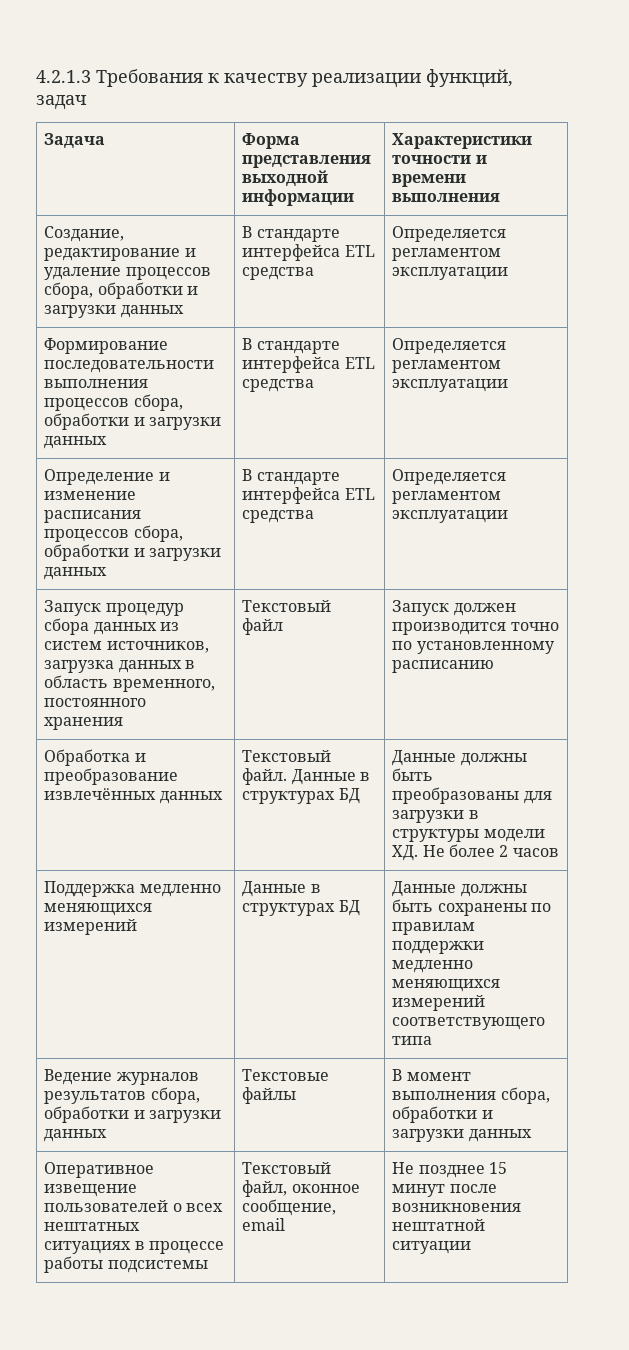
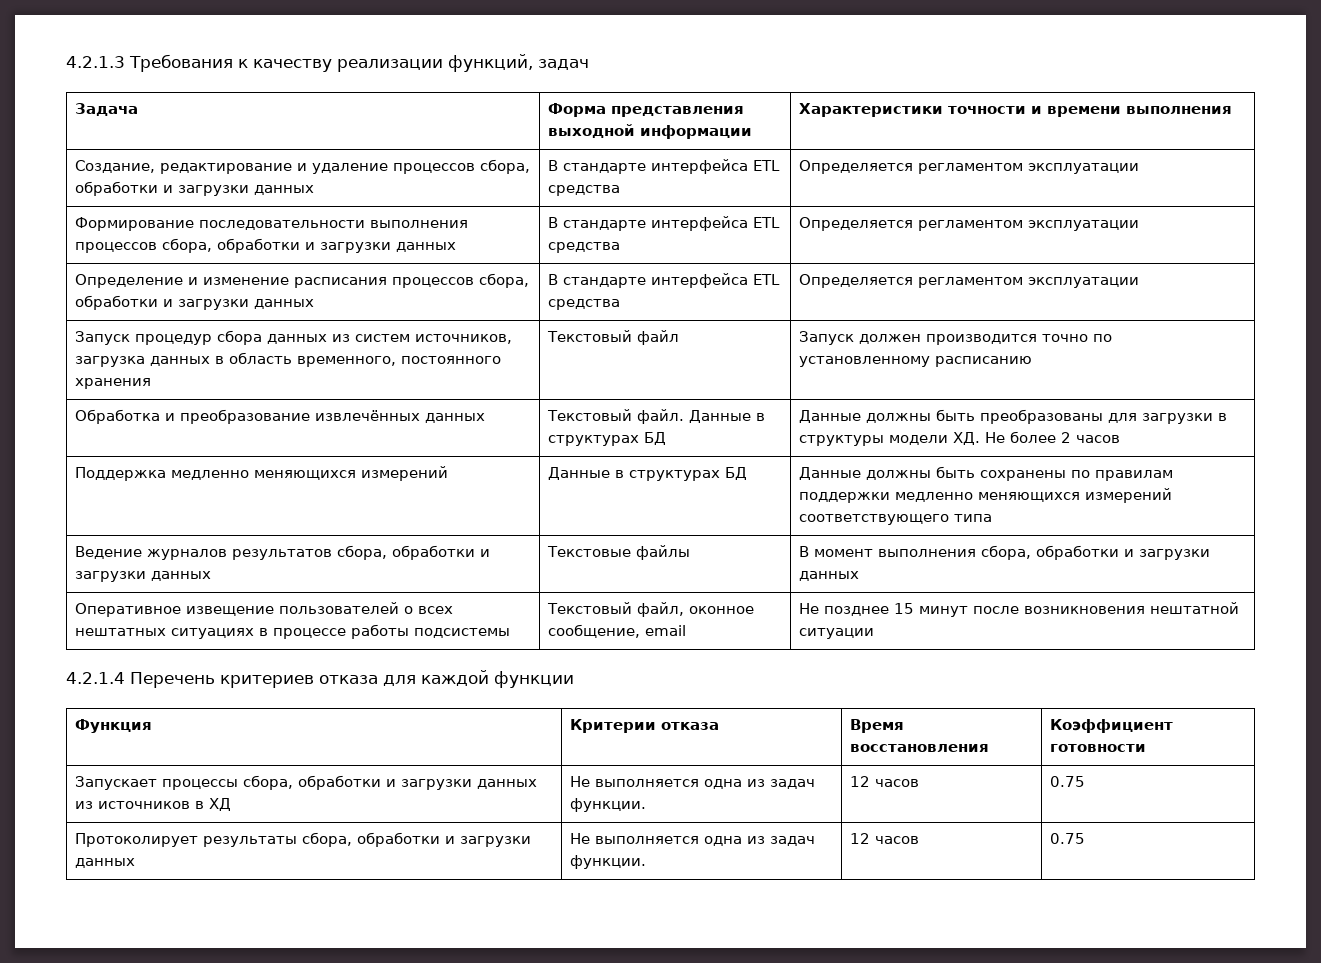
+ 4.2.1.4 Перечень критериев отказа для каждой функции
+ Функция | Критерии отказа | Время восстановления | Коэффициент готовности
+ Запускает процессы сбора, обработки и загрузки данных из источников в ХД | Не выполняется одна из задач функции. | 12 часов | 0.75
+ Протоколирует результаты сбора, обработки и загрузки данных | Не выполняется одна из задач функции. | 12 часов | 0.75

